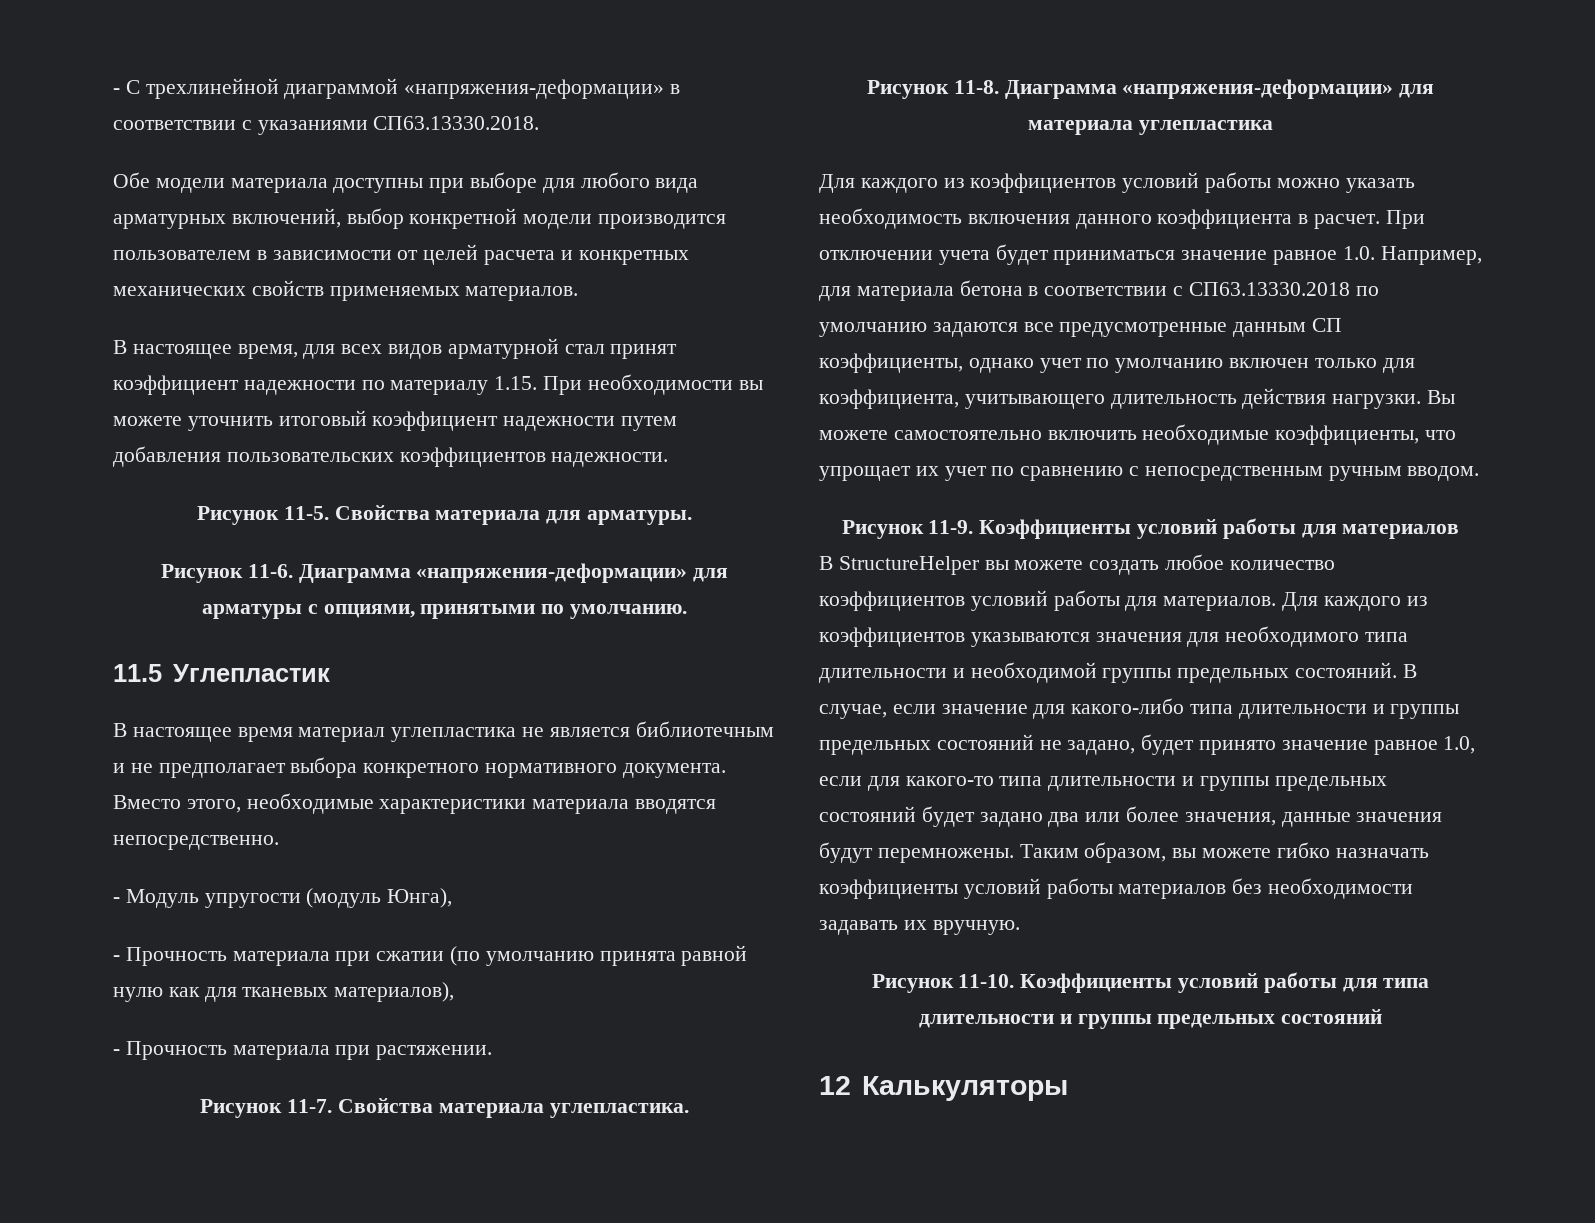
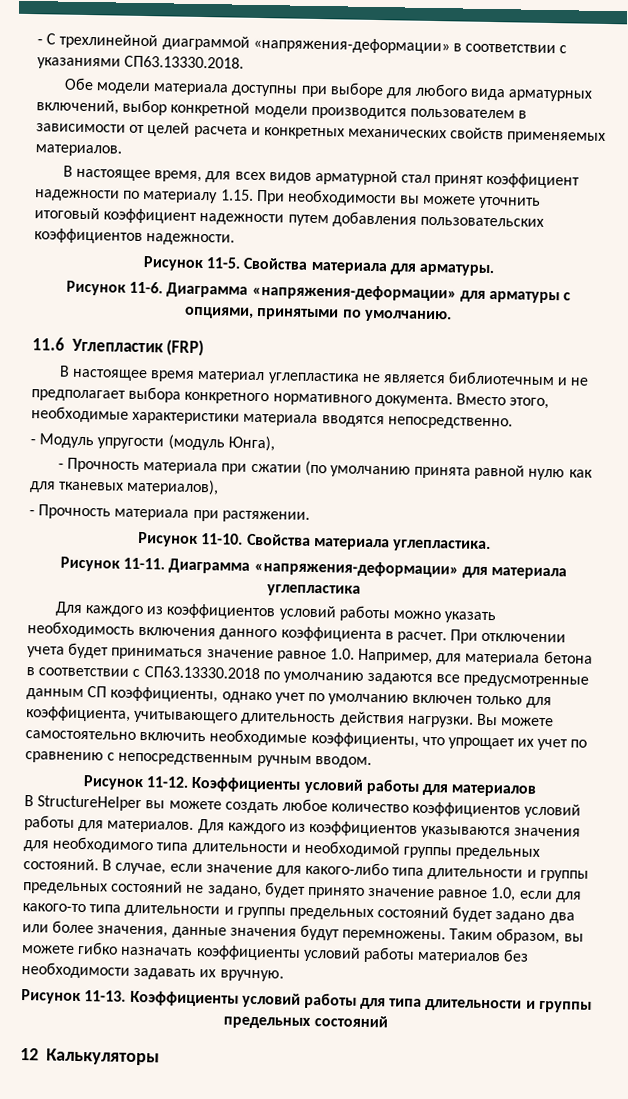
- 11.5 Углепластик
+ 11.6 Углепластик (FRP)
- Рисунок 11-7.
+ Рисунок 11-10.
- Рисунок 11-8.
+ Рисунок 11-11.
- Рисунок 11-9.
+ Рисунок 11-12.
- Рисунок 11-10.
+ Рисунок 11-13.

